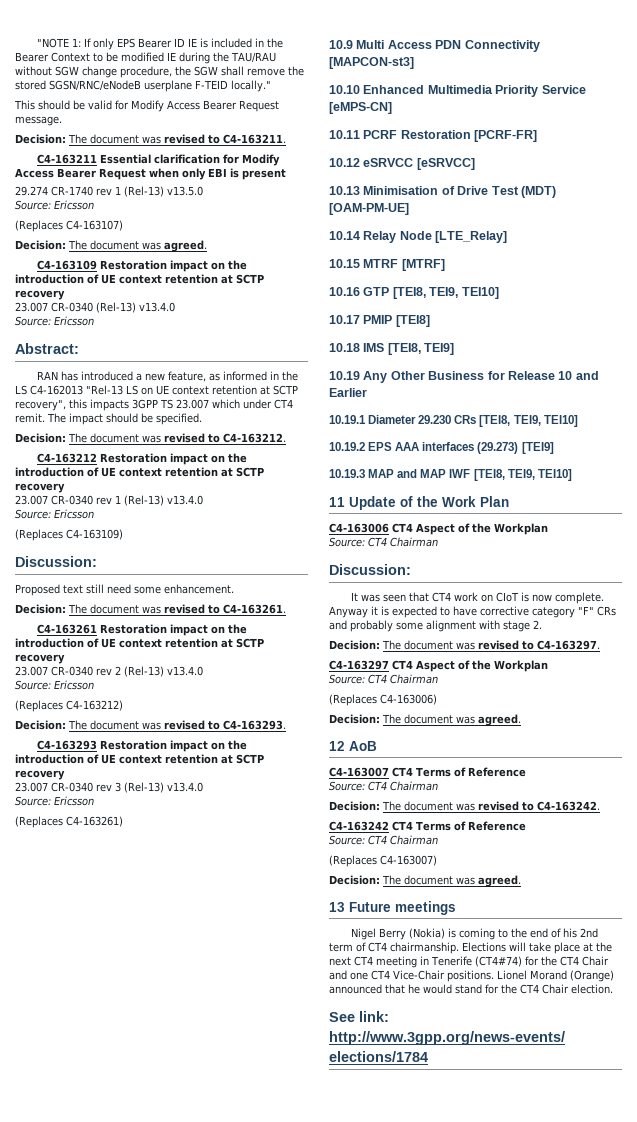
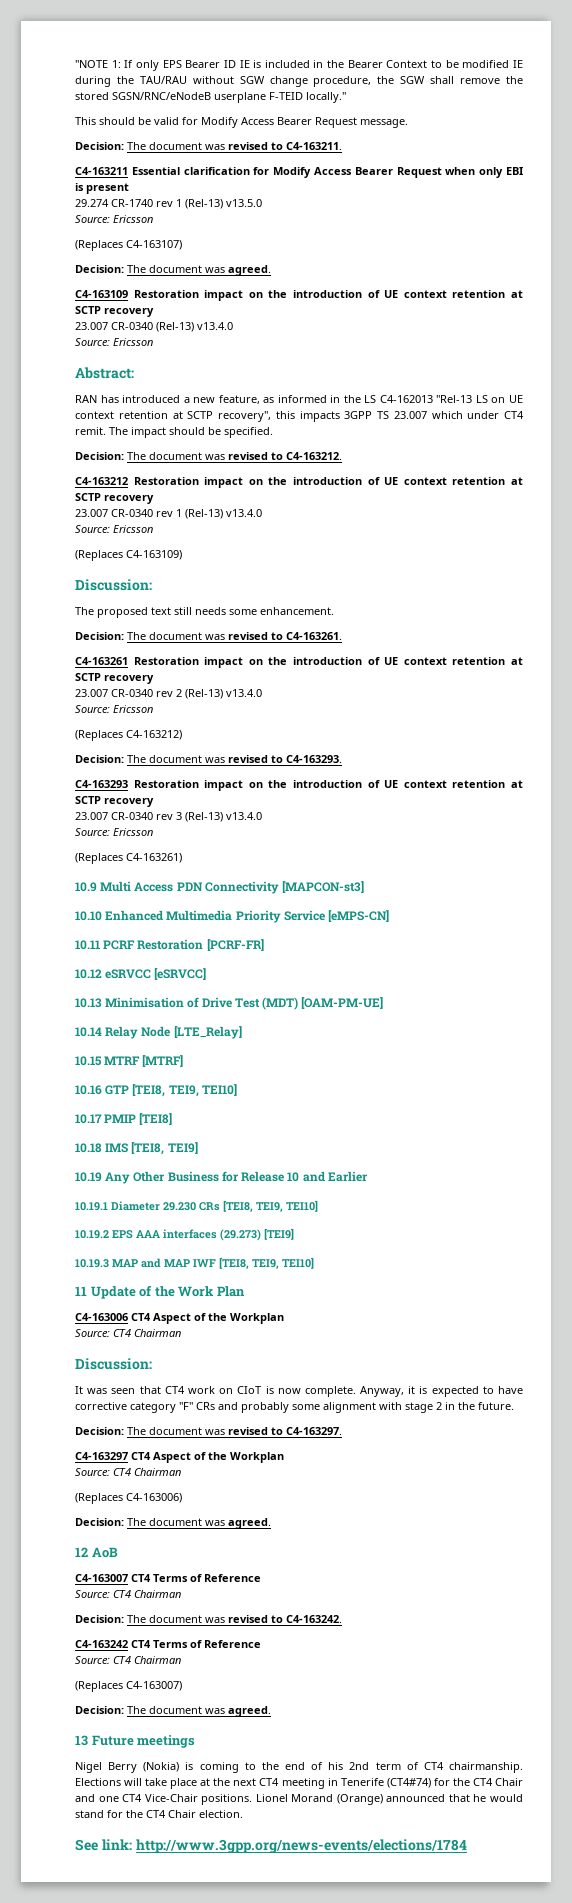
- Proposed text still need some enhancement.
+ The proposed text still needs some enhancement.
- Anyway it is expected to have corrective category "F" CRs and probably some alignment with stage 2.
+ Anyway, it is expected to have corrective category "F" CRs and probably some alignment with stage 2 in the future.

